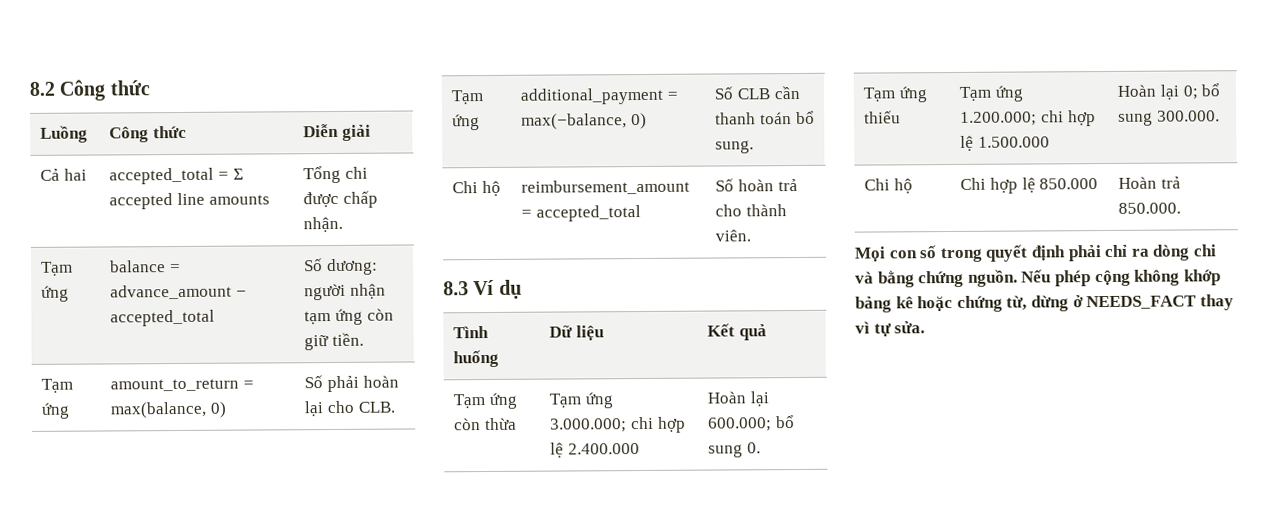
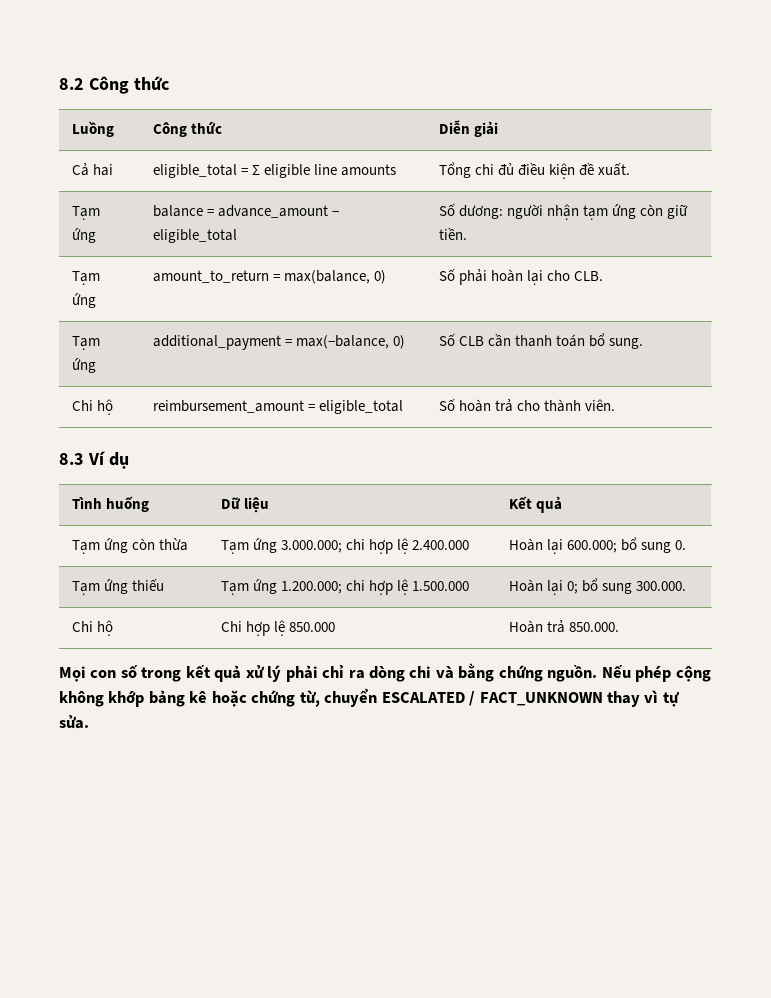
- Cả hai | accepted_total = Σ accepted line amounts | Tổng chi được chấp nhận.
+ Cả hai | eligible_total = Σ eligible line amounts | Tổng chi đủ điều kiện đề xuất.
- Tạm ứng | balance = advance_amount − accepted_total | Số dương: người nhận tạm ứng còn giữ tiền.
+ Tạm ứng | balance = advance_amount − eligible_total | Số dương: người nhận tạm ứng còn giữ tiền.
- Chi hộ | reimbursement_amount = accepted_total | Số hoàn trả cho thành viên.
+ Chi hộ | reimbursement_amount = eligible_total | Số hoàn trả cho thành viên.
- Mọi con số trong quyết định phải chỉ ra dòng chi và bằng chứng nguồn.
+ Mọi con số trong kết quả xử lý phải chỉ ra dòng chi và bằng chứng nguồn.
- Nếu phép cộng không khớp bảng kê hoặc chứng từ, dừng ở NEEDS_FACT thay vì tự sửa.
+ Nếu phép cộng không khớp bảng kê hoặc chứng từ, chuyển ESCALATED / FACT_UNKNOWN thay vì tự sửa.

